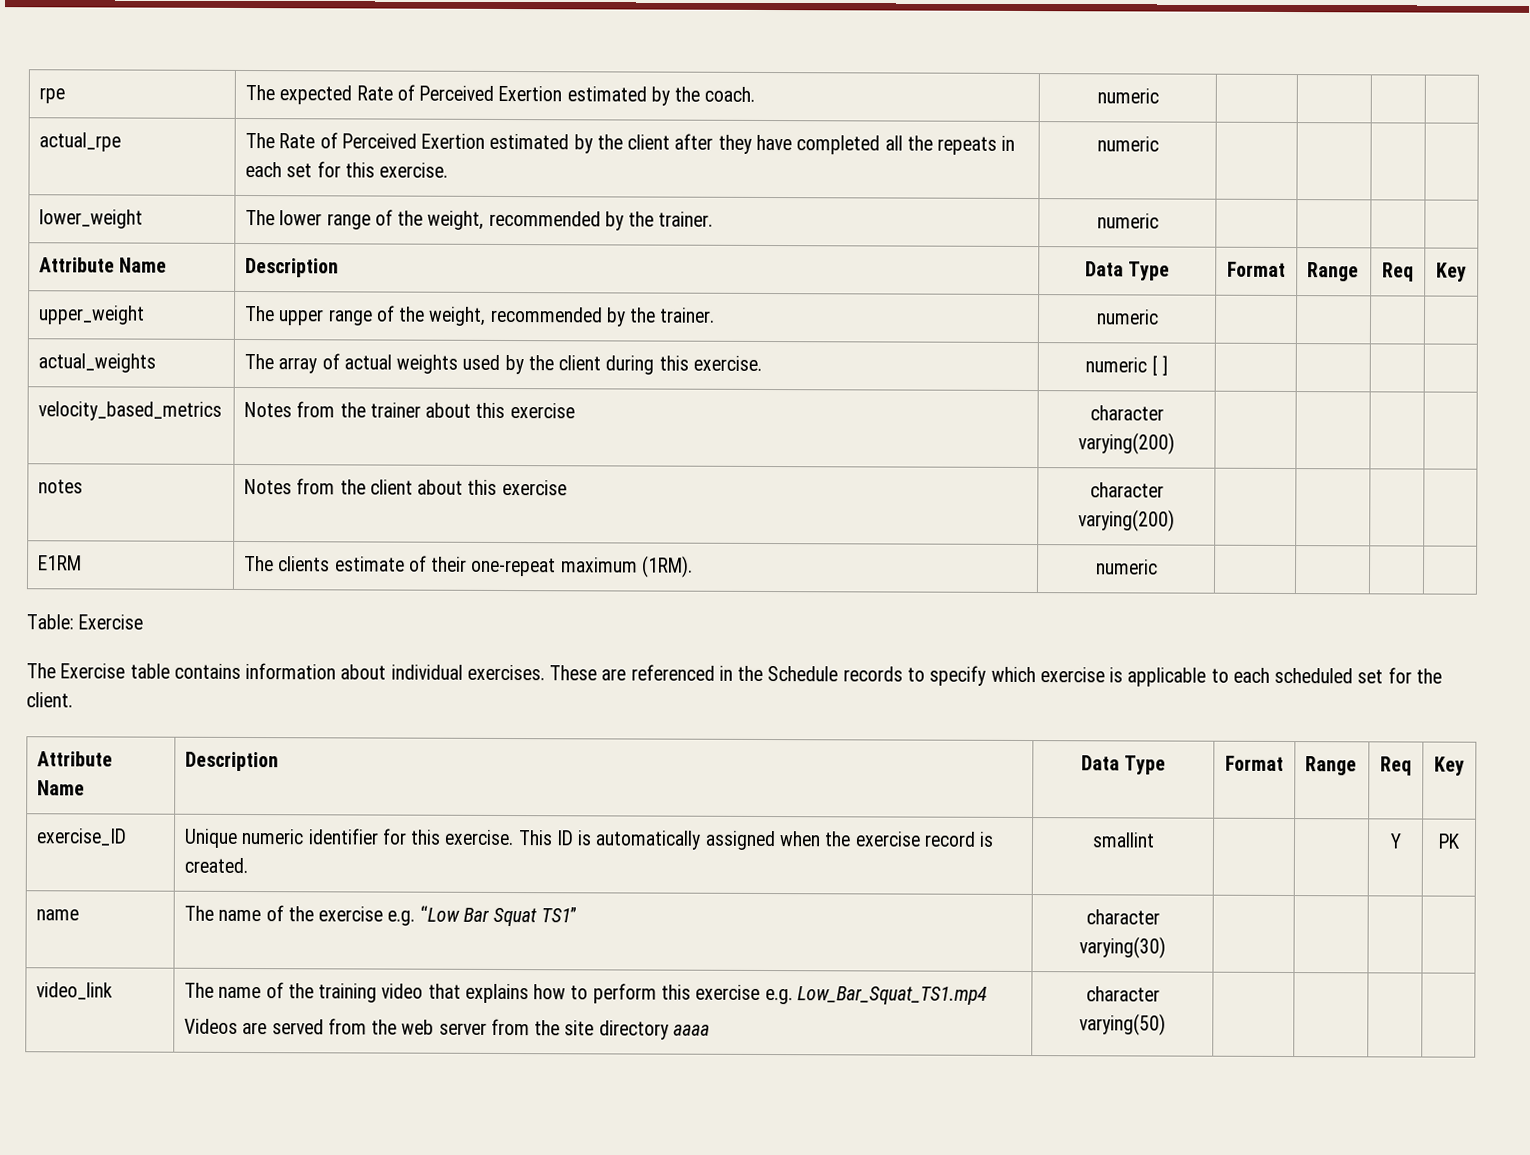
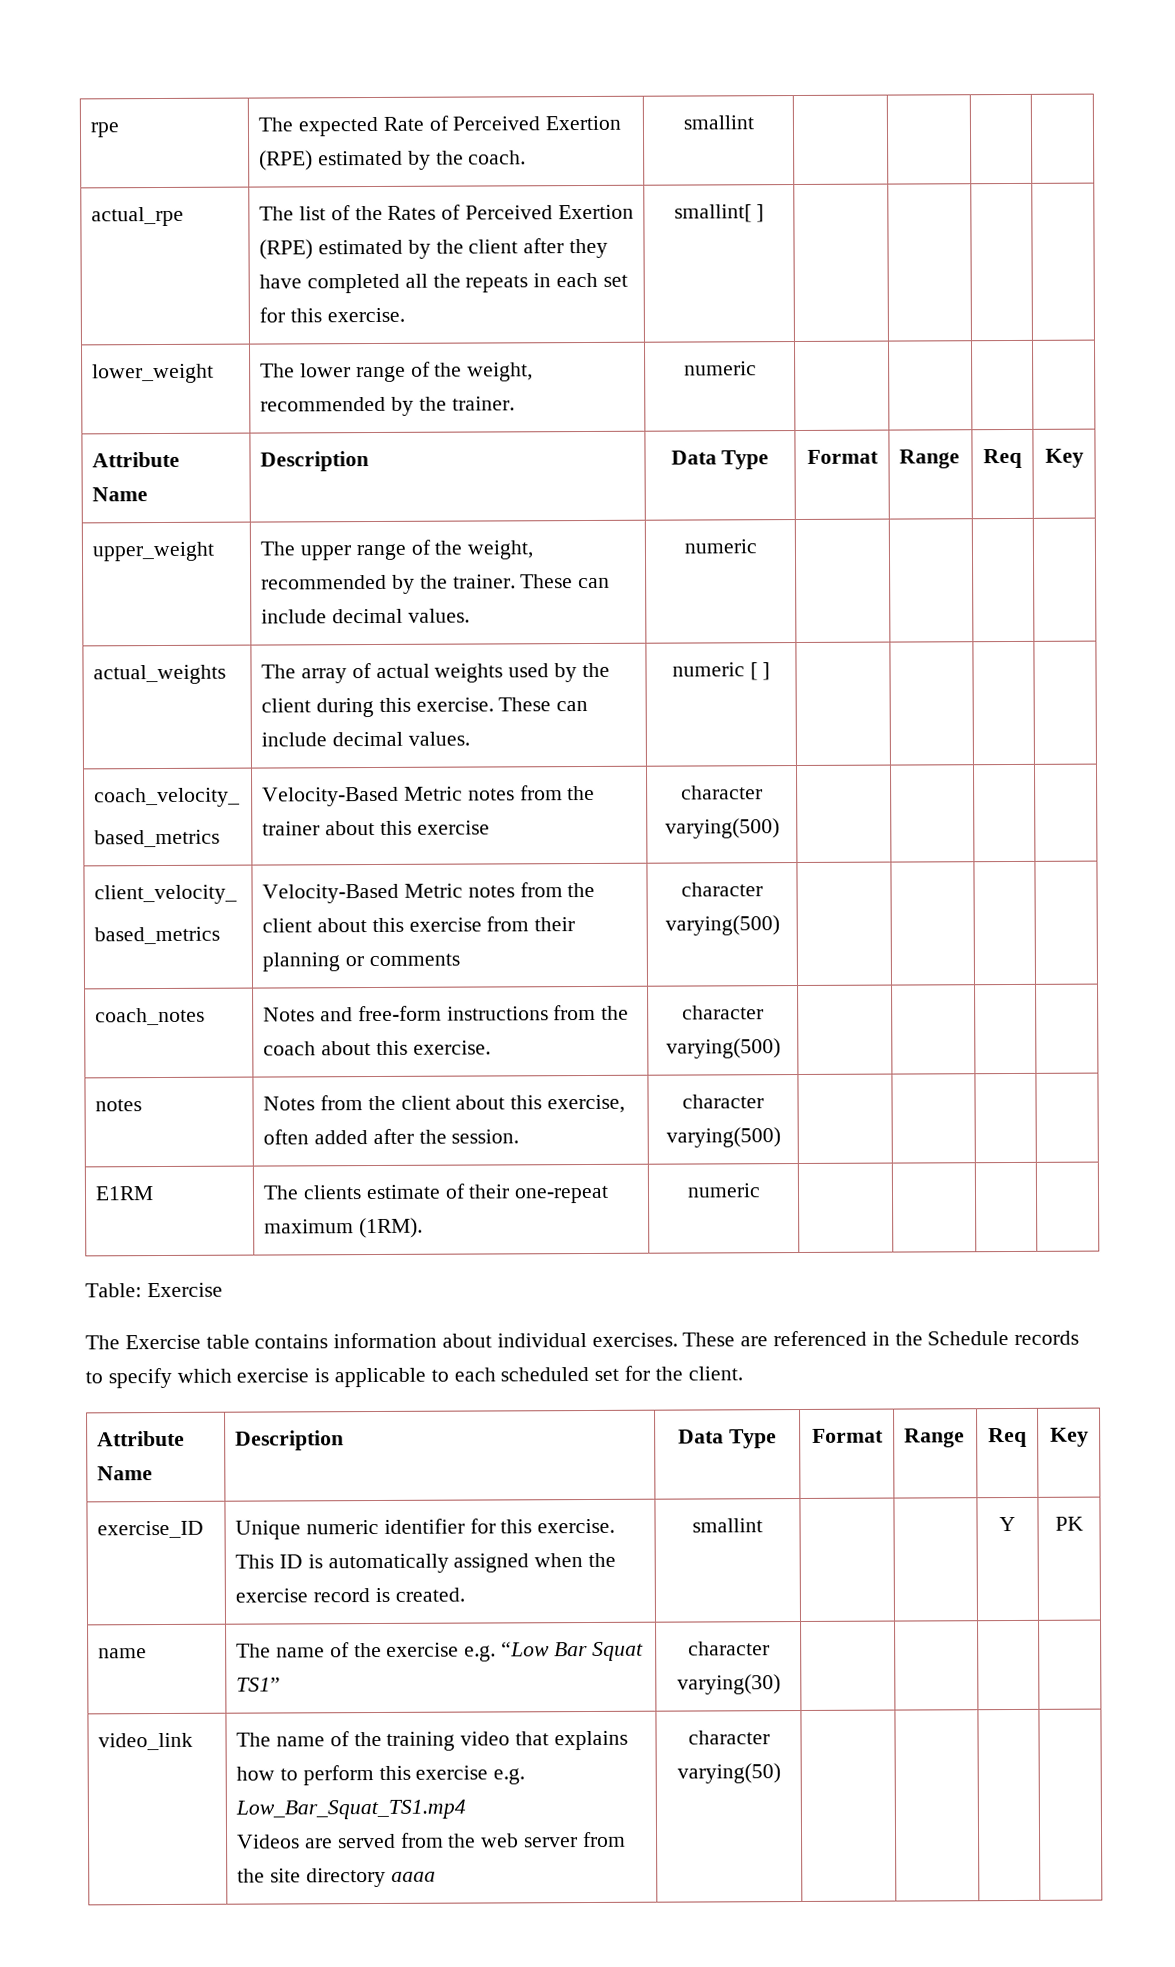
- rpe | The expected Rate of Perceived Exertion estimated by the coach. | numeric | | | |
+ rpe | The expected Rate of Perceived Exertion (RPE) estimated by the coach. | smallint | | | |
- actual_rpe | The Rate of Perceived Exertion estimated by the client after they have completed all the repeats in each set for this exercise. | numeric | | | |
+ actual_rpe | The list of the Rates of Perceived Exertion (RPE) estimated by the client after they have completed all the repeats in each set for this exercise. | smallint[ ] | | | |
- upper_weight | The upper range of the weight, recommended by the trainer. | numeric | | | |
+ upper_weight | The upper range of the weight, recommended by the trainer. These can include decimal values. | numeric | | | |
- actual_weights | The array of actual weights used by the client during this exercise. | numeric [ ] | | | |
- velocity_based_metrics | Notes from the trainer about this exercise | character varying(200) | | | |
+ actual_weights | The array of actual weights used by the client during this exercise. These can include decimal values. | numeric [ ] | | | |
+ coach_velocity_
+ based_metrics | Velocity-Based Metric notes from the trainer about this exercise | character varying(500) | | | |
+ client_velocity_
+ based_metrics | Velocity-Based Metric notes from the client about this exercise from their planning or comments | character varying(500) | | | |
+ coach_notes | Notes and free-form instructions from the coach about this exercise. | character varying(500) | | | |
- notes | Notes from the client about this exercise | character varying(200) | | | |
+ notes | Notes from the client about this exercise, often added after the session. | character varying(500) | | | |

